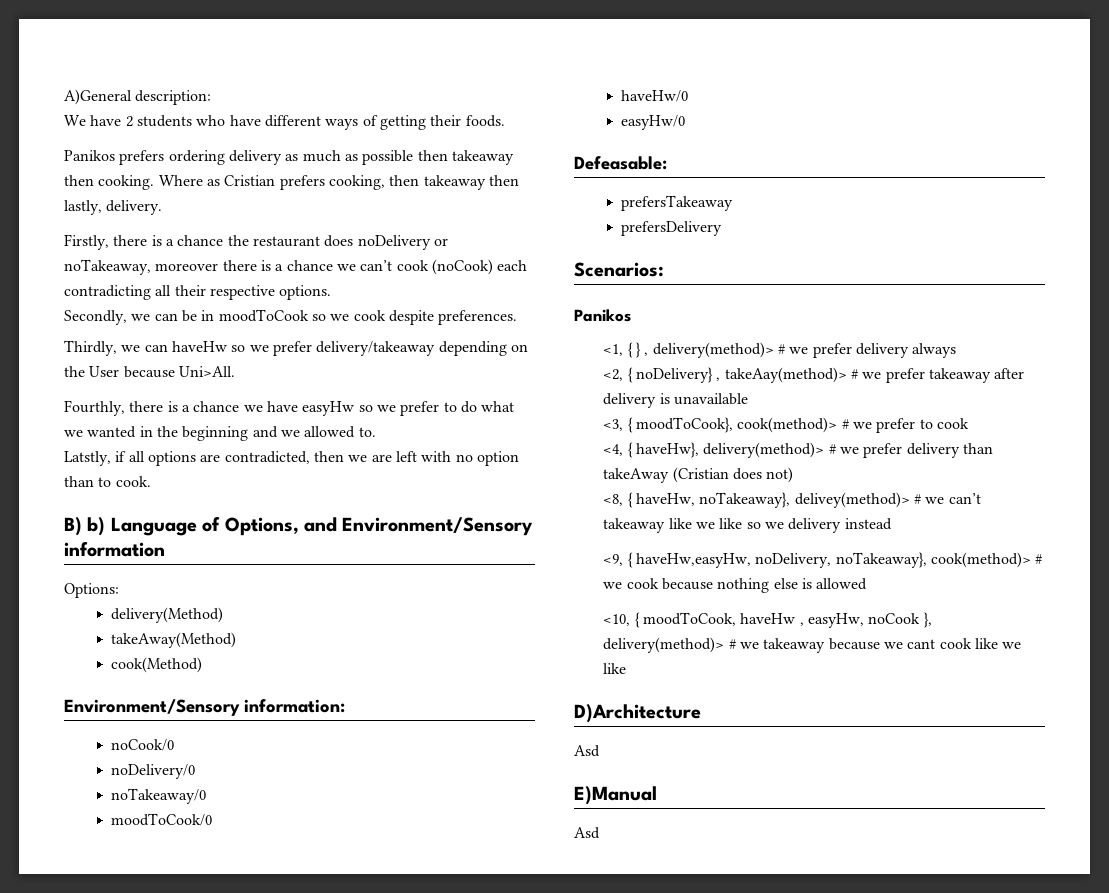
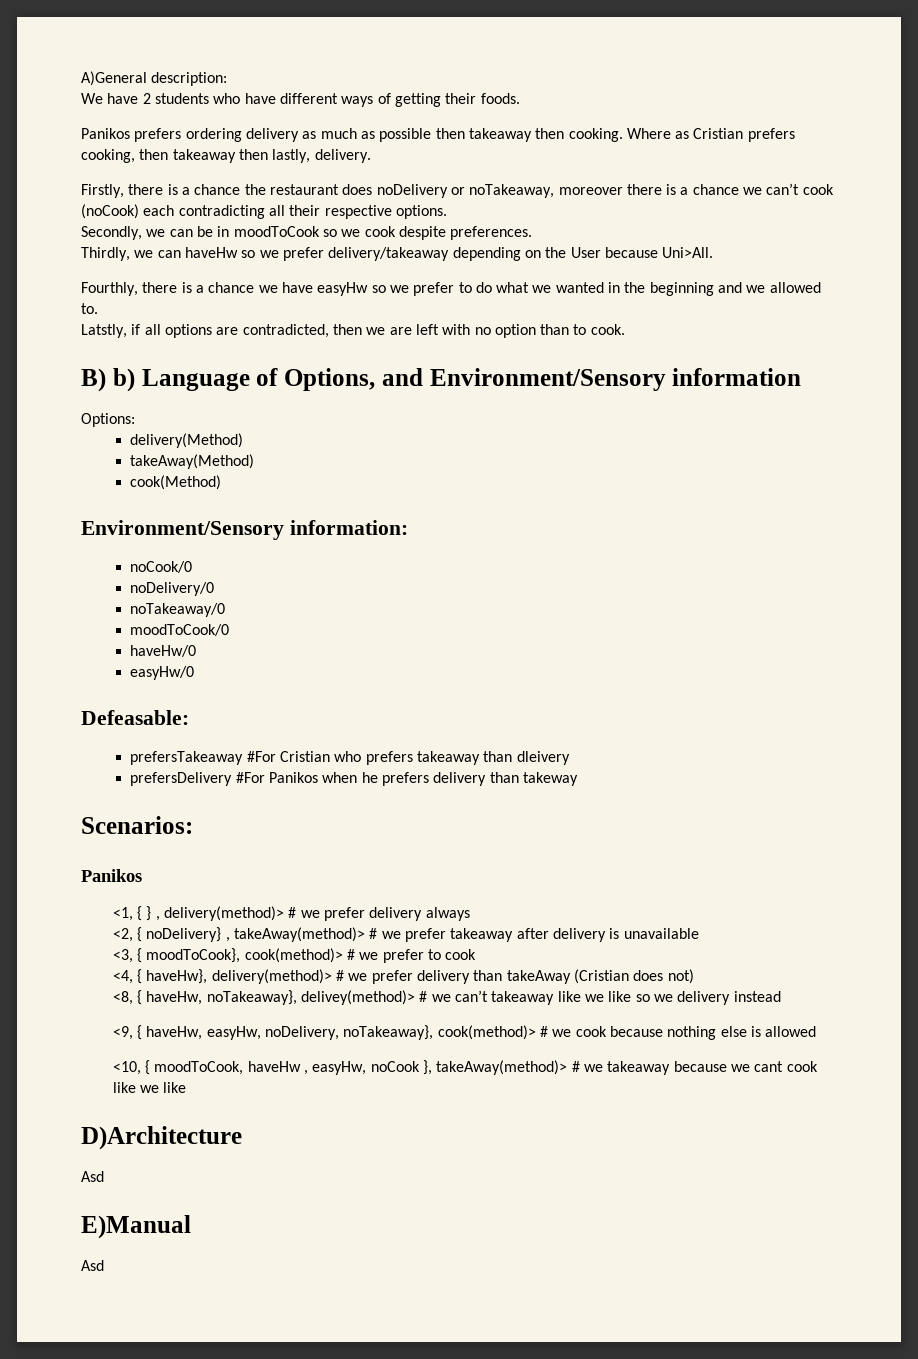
- prefersTakeaway
- prefersDelivery
+ prefersTakeaway #For Cristian who prefers takeaway than dleivery
+ prefersDelivery #For Panikos when he prefers delivery than takeway
- <2, { noDelivery} , takeAay(method)> # we prefer takeaway after delivery is unavailable
+ <2, { noDelivery} , takeAway(method)> # we prefer takeaway after delivery is unavailable
- <9, { haveHw,easyHw, noDelivery, noTakeaway}, cook(method)> # we cook because nothing else is allowed
+ <9, { haveHw, easyHw, noDelivery, noTakeaway}, cook(method)> # we cook because nothing else is allowed
- <10, { moodToCook, haveHw , easyHw, noCook }, delivery(method)> # we takeaway because we cant cook like we like
+ <10, { moodToCook, haveHw , easyHw, noCook }, takeAway(method)> # we takeaway because we cant cook like we like

